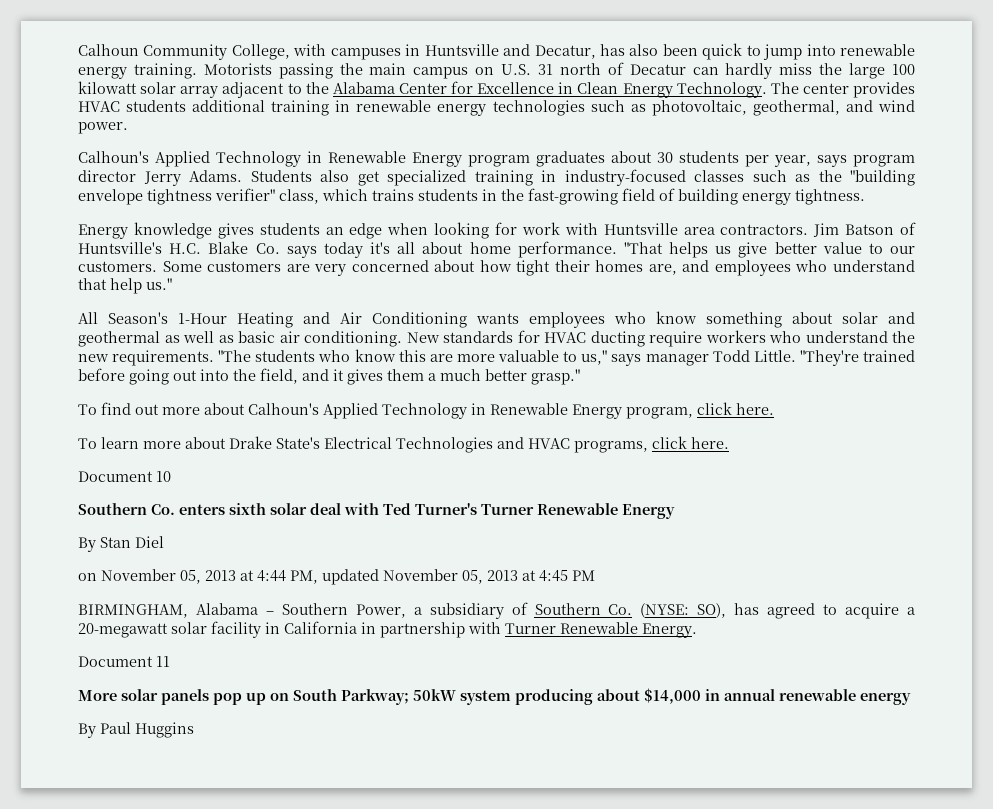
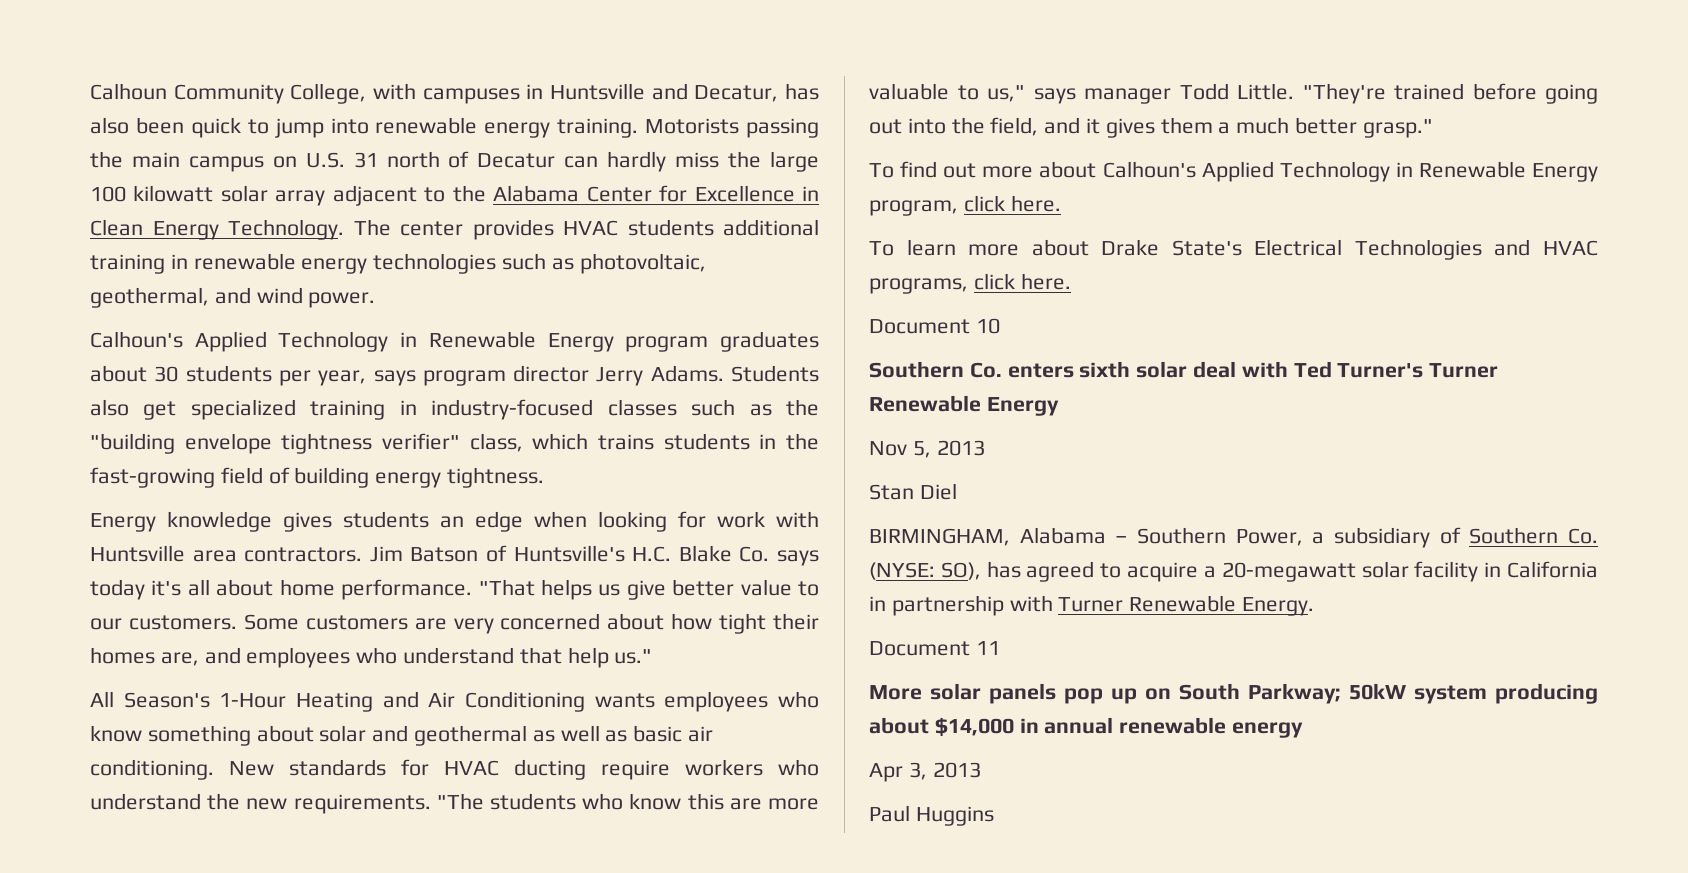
- By Stan Diel
+ Nov 5, 2013
+ Stan Diel
- on November 05, 2013 at 4:44 PM, updated November 05, 2013 at 4:45 PM
- By Paul Huggins
+ Apr 3, 2013
+ Paul Huggins

